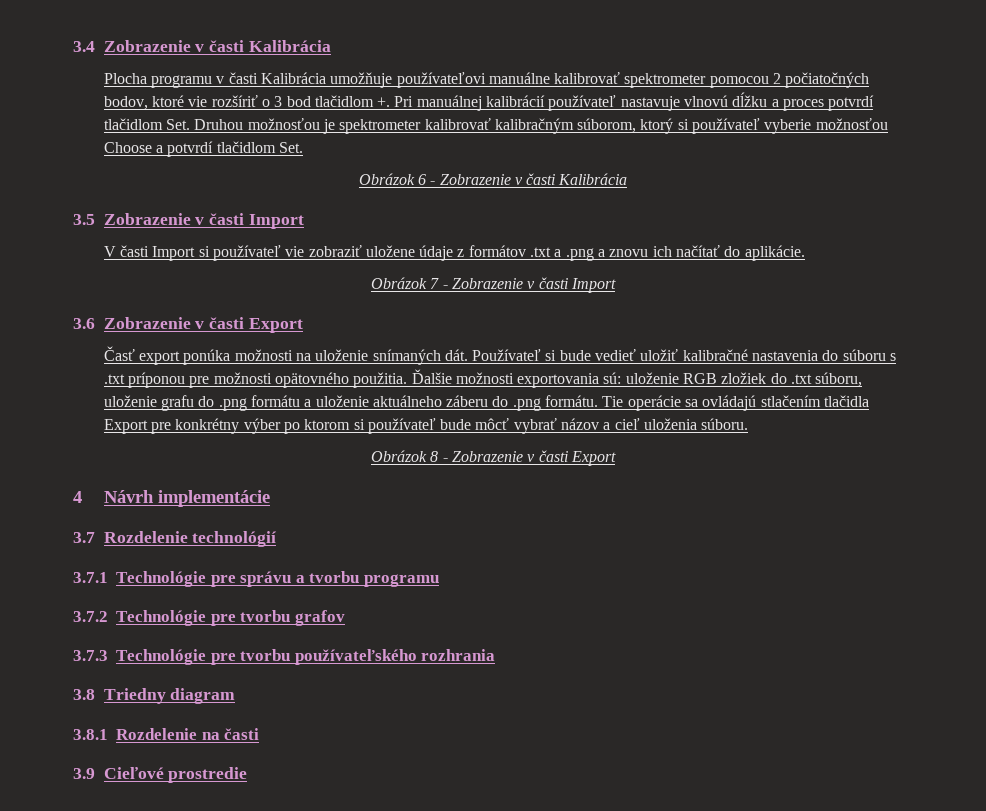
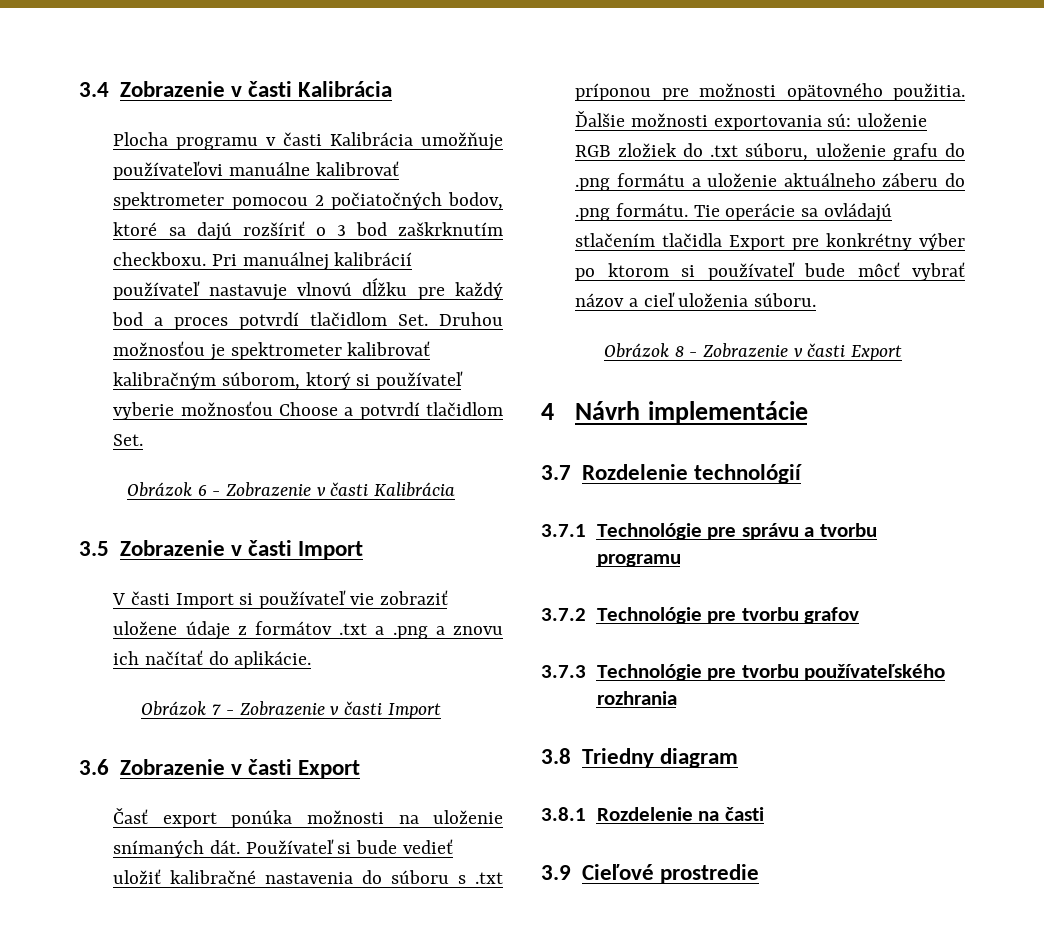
- Plocha programu v časti Kalibrácia umožňuje používateľovi manuálne kalibrovať spektrometer pomocou 2 počiatočných bodov, ktoré vie rozšíriť o 3 bod tlačidlom +.
+ Plocha programu v časti Kalibrácia umožňuje používateľovi manuálne kalibrovať spektrometer pomocou 2 počiatočných bodov, ktoré sa dajú rozšíriť o 3 bod zaškrknutím checkboxu.
- Pri manuálnej kalibrácií používateľ nastavuje vlnovú dĺžku a proces potvrdí tlačidlom Set. Druhou možnosťou je spektrometer kalibrovať kalibračným súborom, ktorý si používateľ vyberie možnosťou Choose a potvrdí tlačidlom Set.
+ Pri manuálnej kalibrácií používateľ nastavuje vlnovú dĺžku pre každý bod a proces potvrdí tlačidlom Set. Druhou možnosťou je spektrometer kalibrovať kalibračným súborom, ktorý si používateľ vyberie možnosťou Choose a potvrdí tlačidlom Set.

